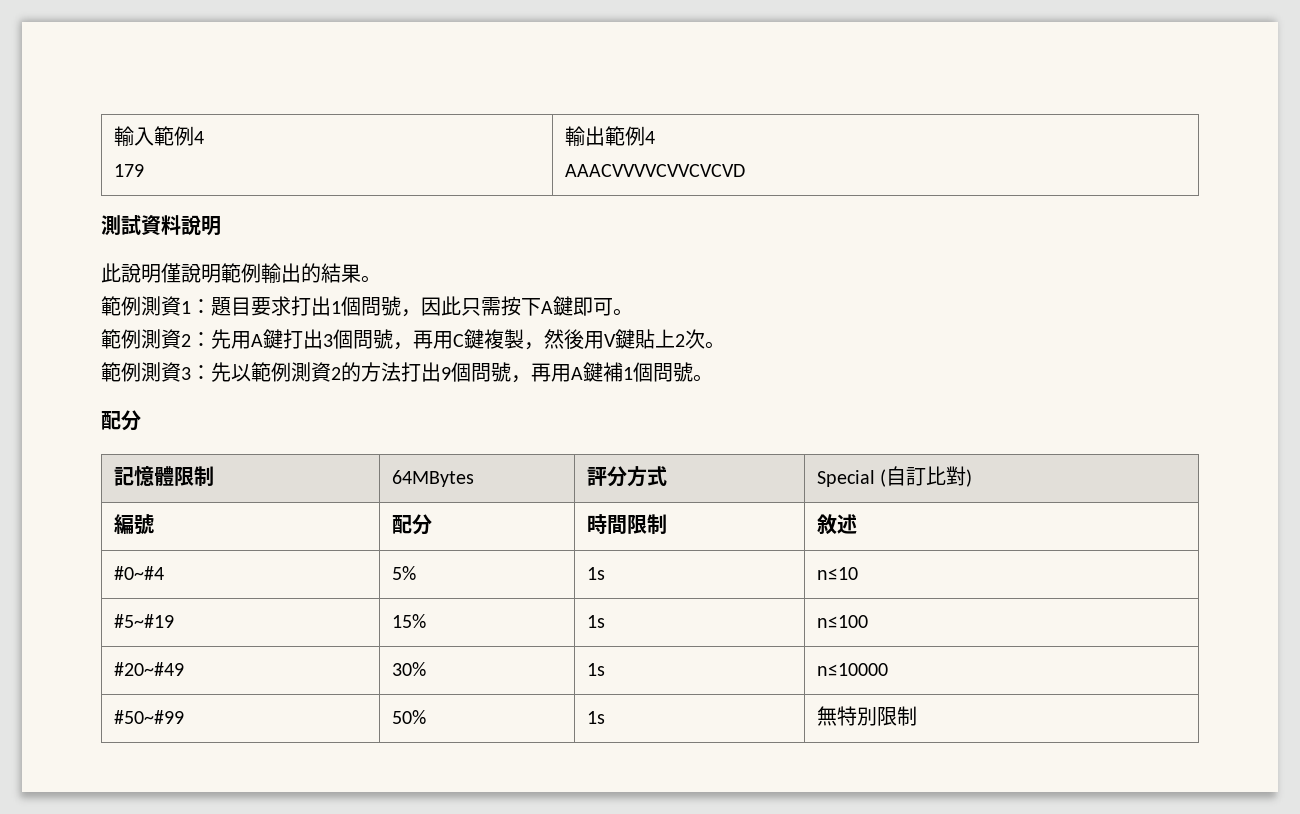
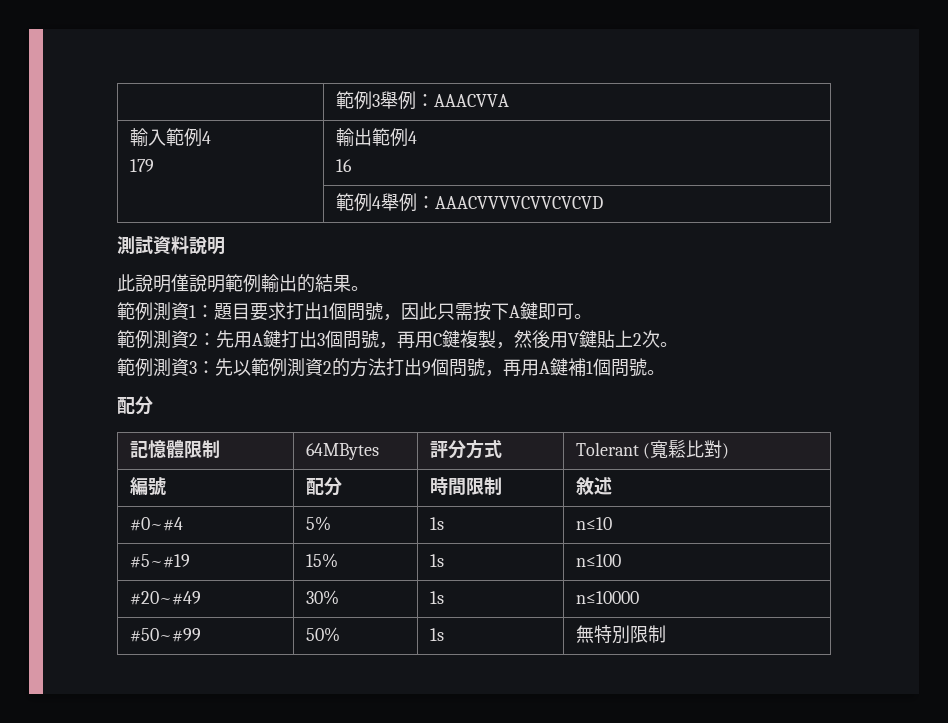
+ | 範例3舉例：AAACVVA
  輸入範例4
  179 | 輸出範例4
- AAACVVVVCVVCVCVD
+ 16
+ | 範例4舉例：AAACVVVVCVVCVCVD
- 記憶體限制 | 64MBytes | 評分方式 | Special (自訂比對)
+ 記憶體限制 | 64MBytes | 評分方式 | Tolerant (寬鬆比對)

